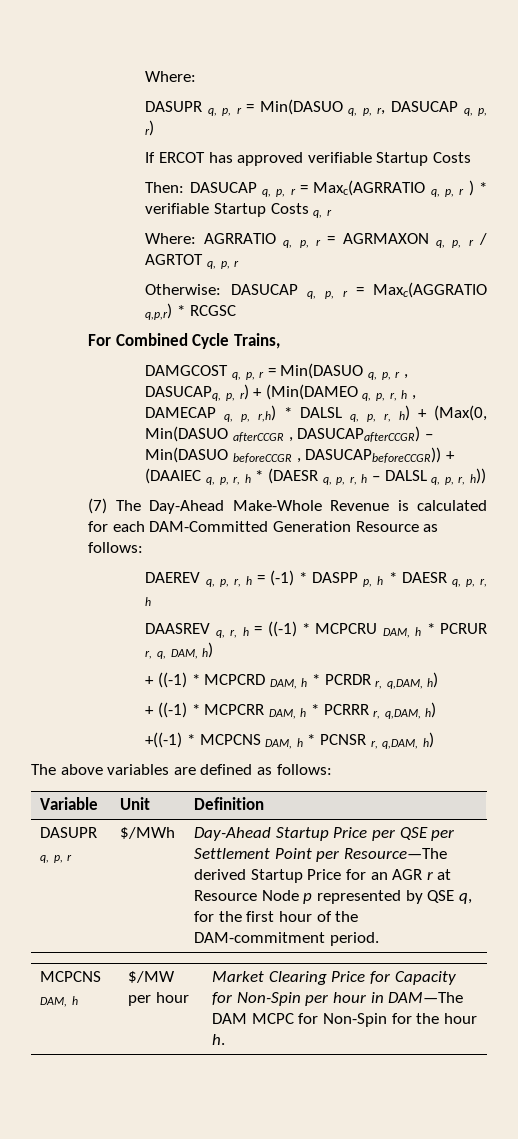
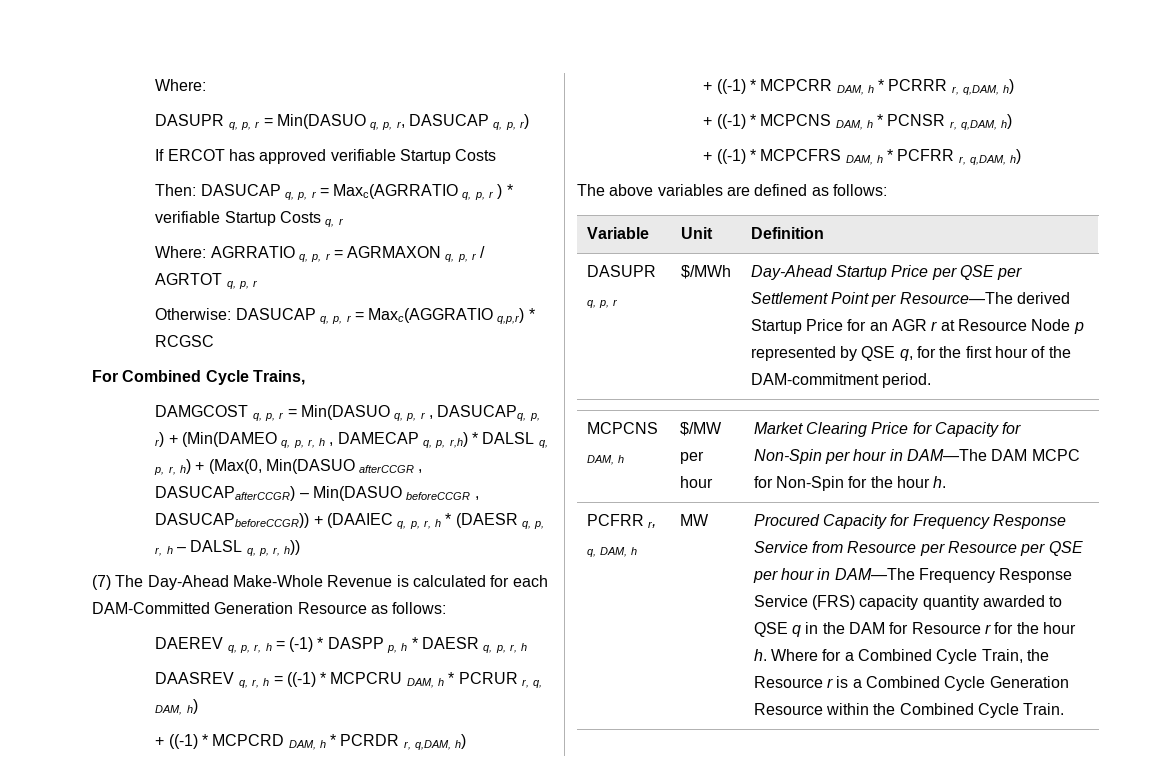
- +((-1) * MCPCNS DAM, h * PCNSR r, q,DAM, h)
+ + ((-1) * MCPCNS DAM, h * PCNSR r, q,DAM, h)
+ + ((-1) * MCPCFRS DAM, h * PCFRR r, q,DAM, h)
+ PCFRR r, q, DAM, h | MW | Procured Capacity for Frequency Response Service from Resource per Resource per QSE per hour in DAM—The Frequency Response Service (FRS) capacity quantity awarded to QSE q in the DAM for Resource r for the hour h. Where for a Combined Cycle Train, the Resource r is a Combined Cycle Generation Resource within the Combined Cycle Train.

